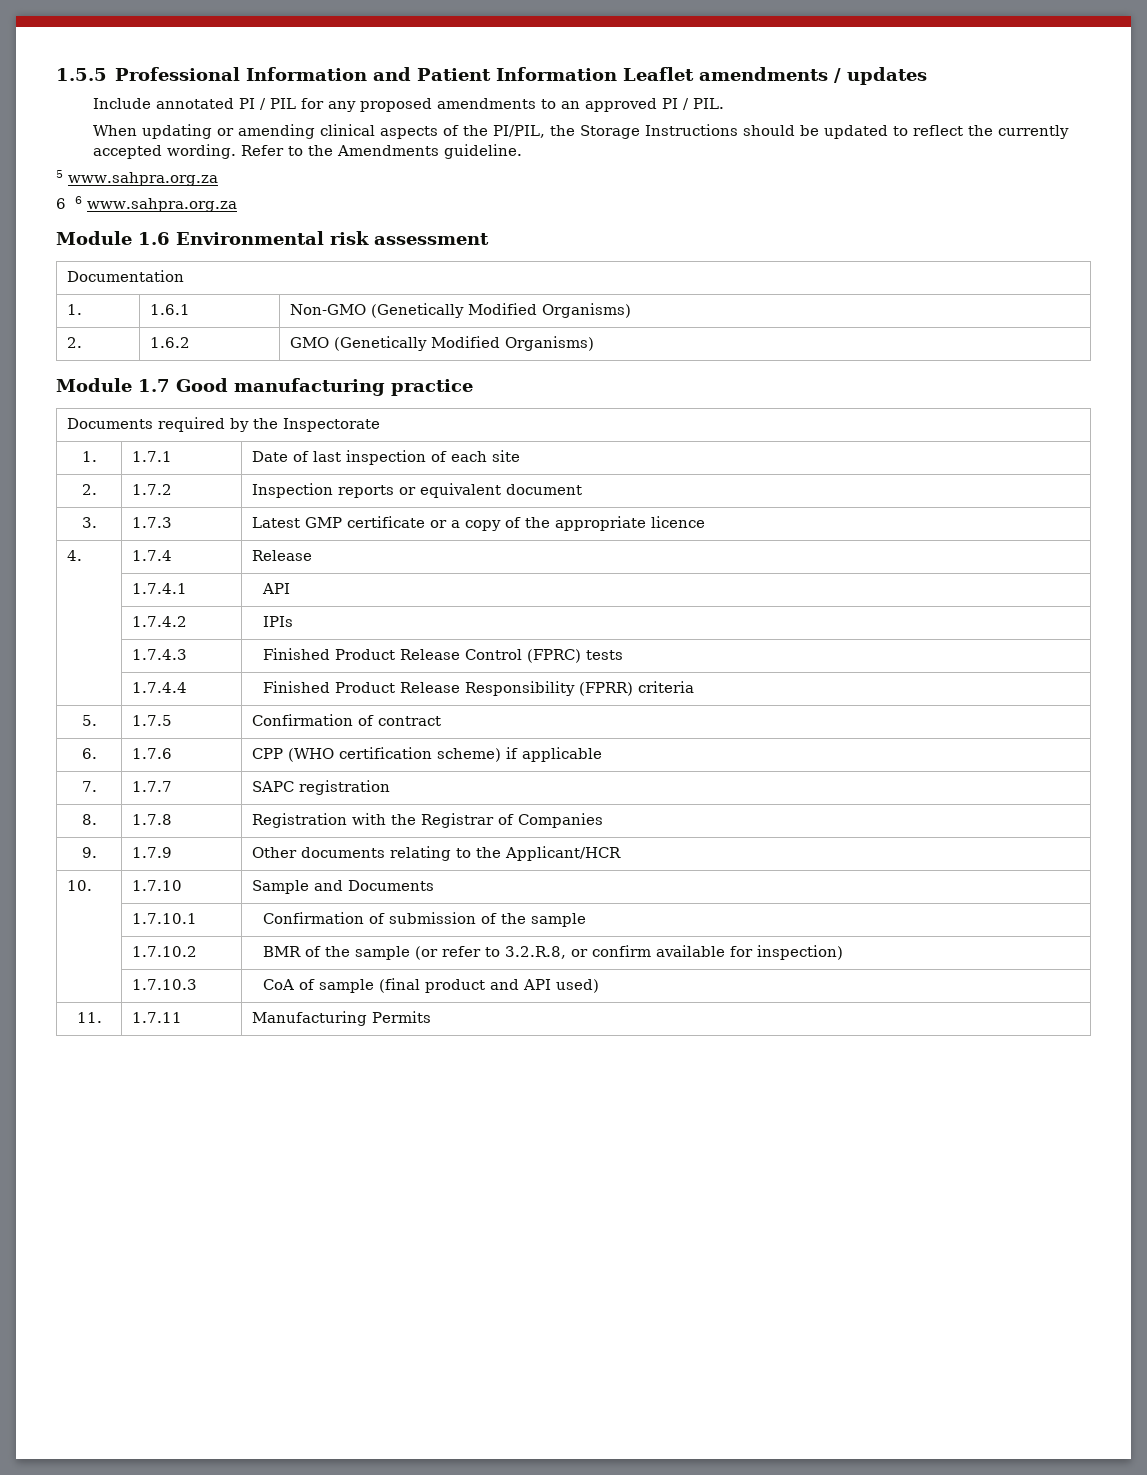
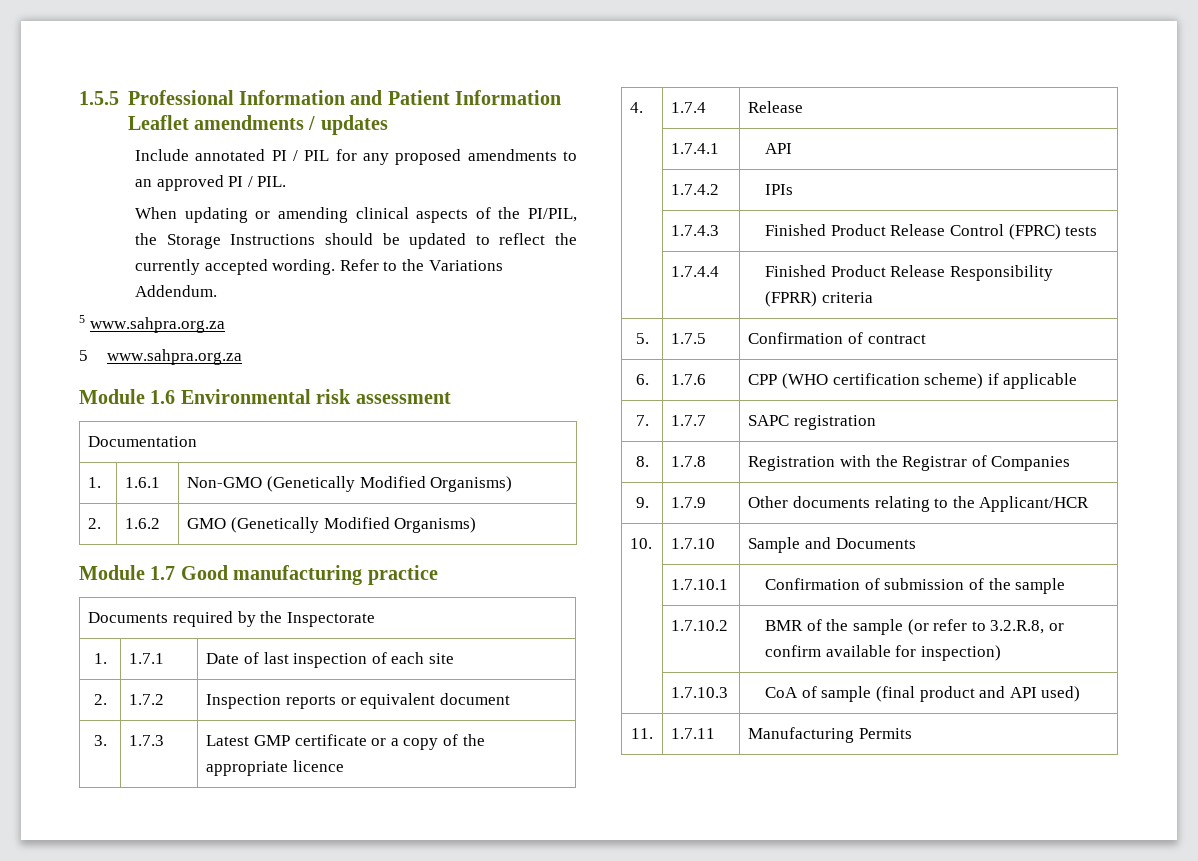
- Refer to the Amendments guideline.
+ Refer to the Variations Addendum.
  5 www.sahpra.org.za
- 6 6 www.sahpra.org.za
+ 5 www.sahpra.org.za

